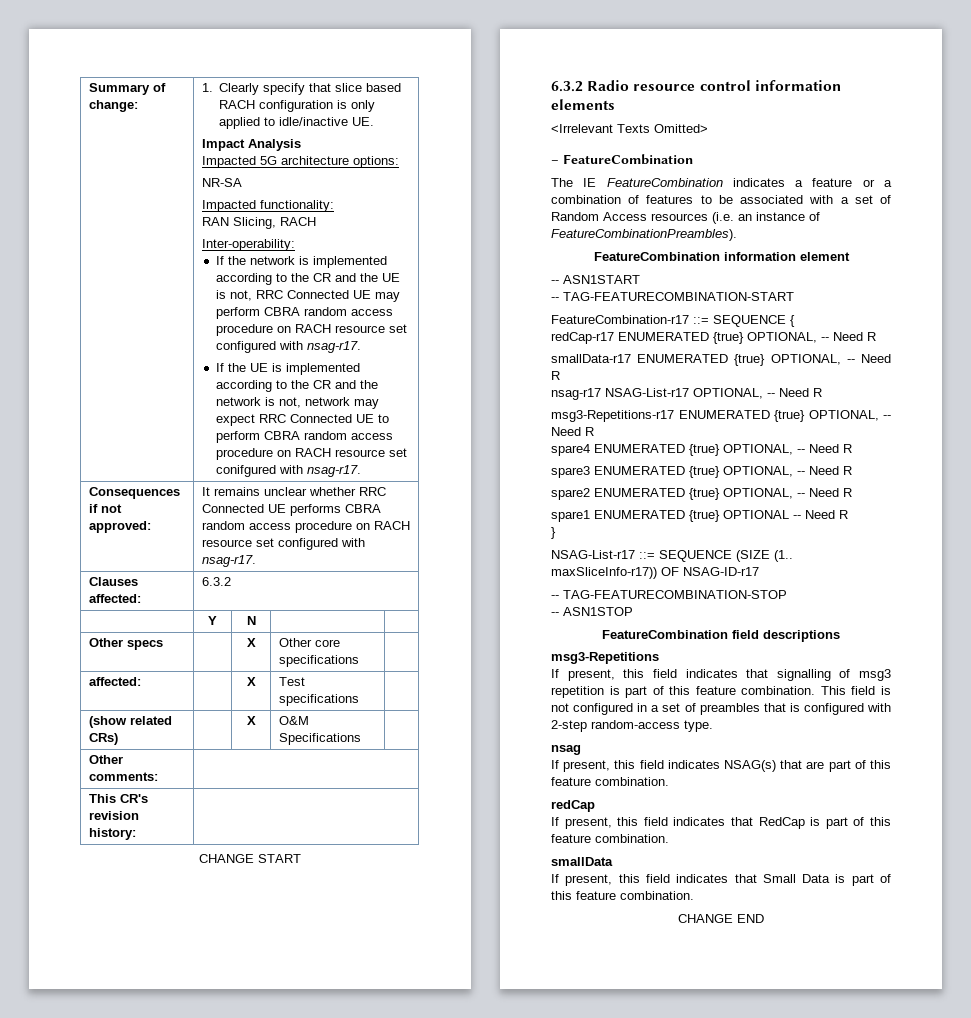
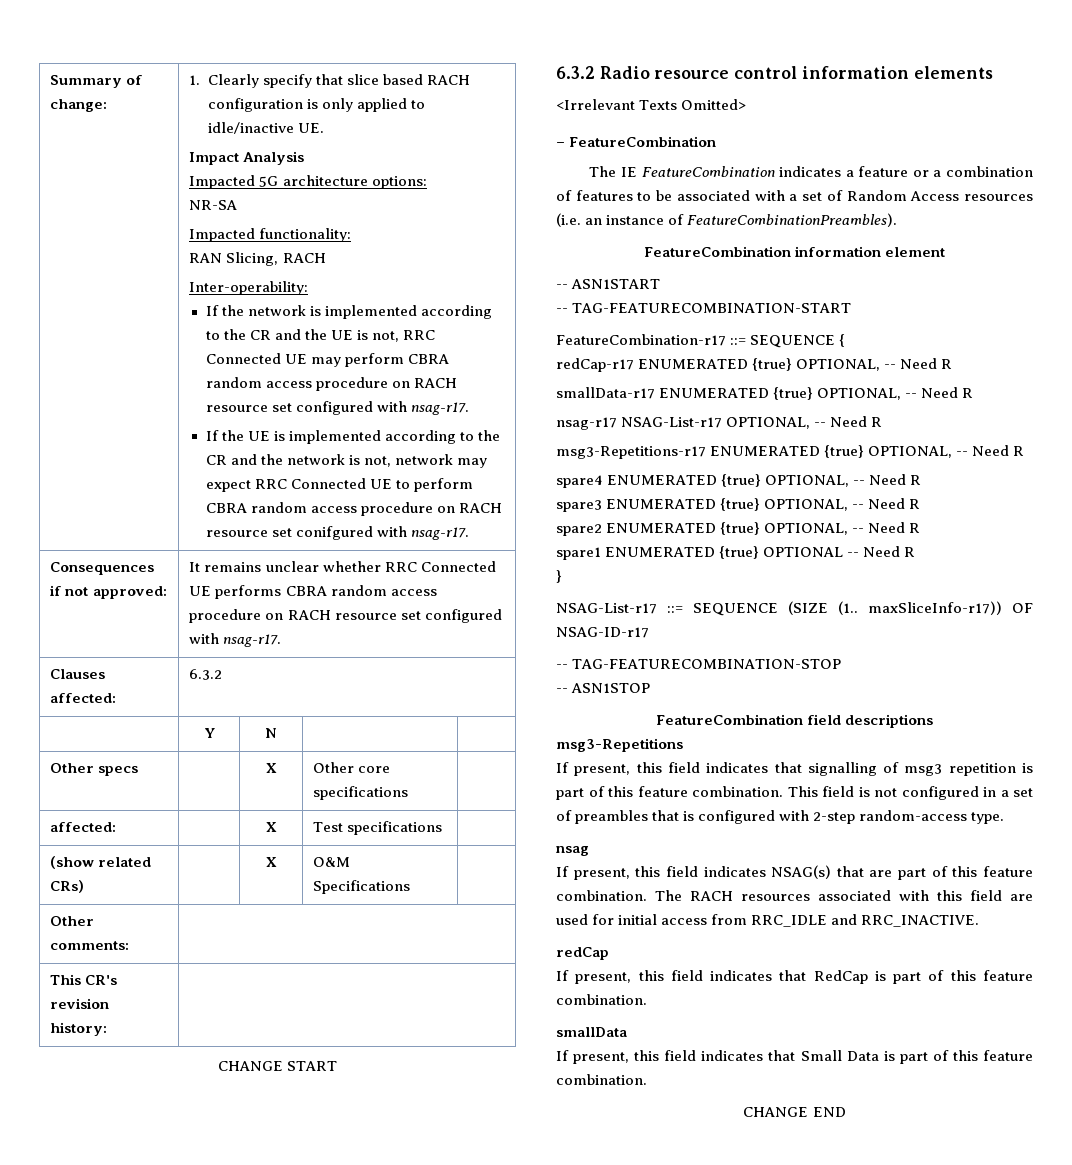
+ The RACH resources associated with this field are used for initial access from RRC_IDLE and RRC_INACTIVE.

